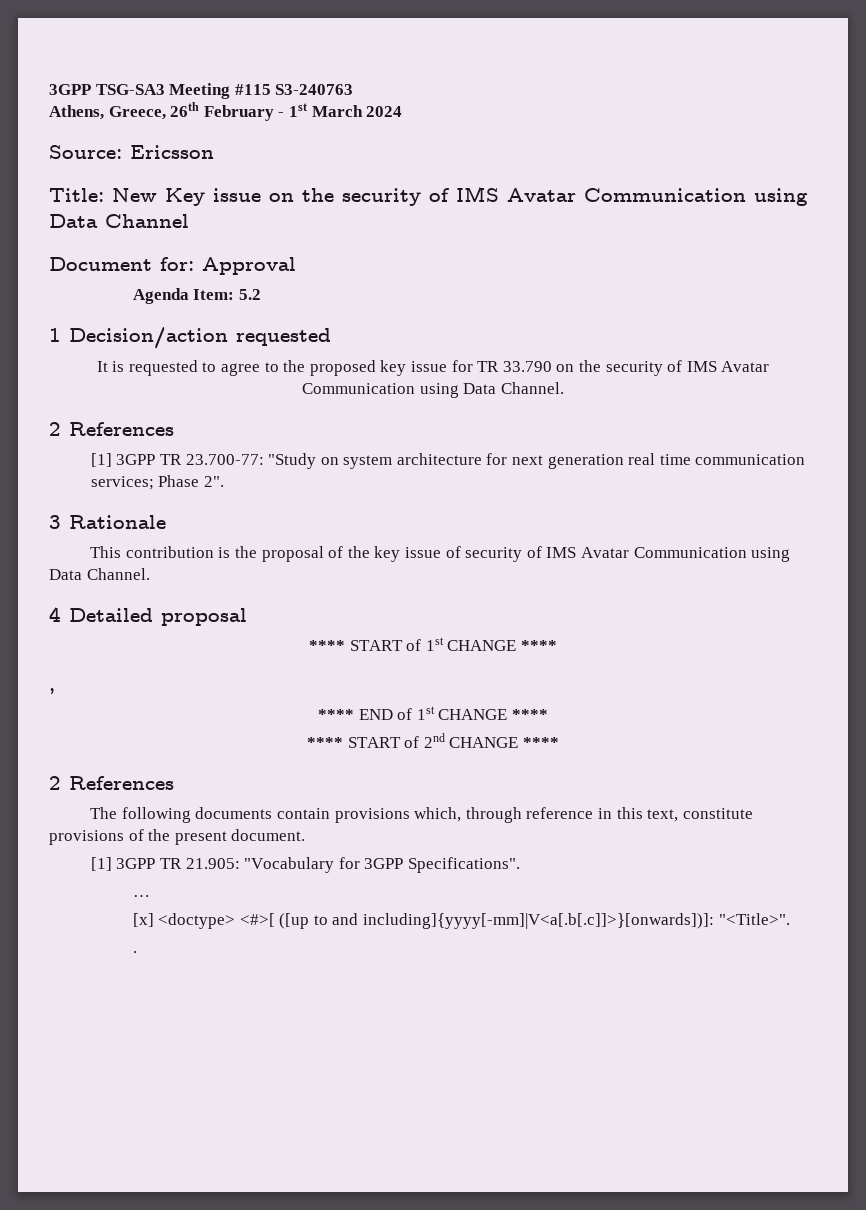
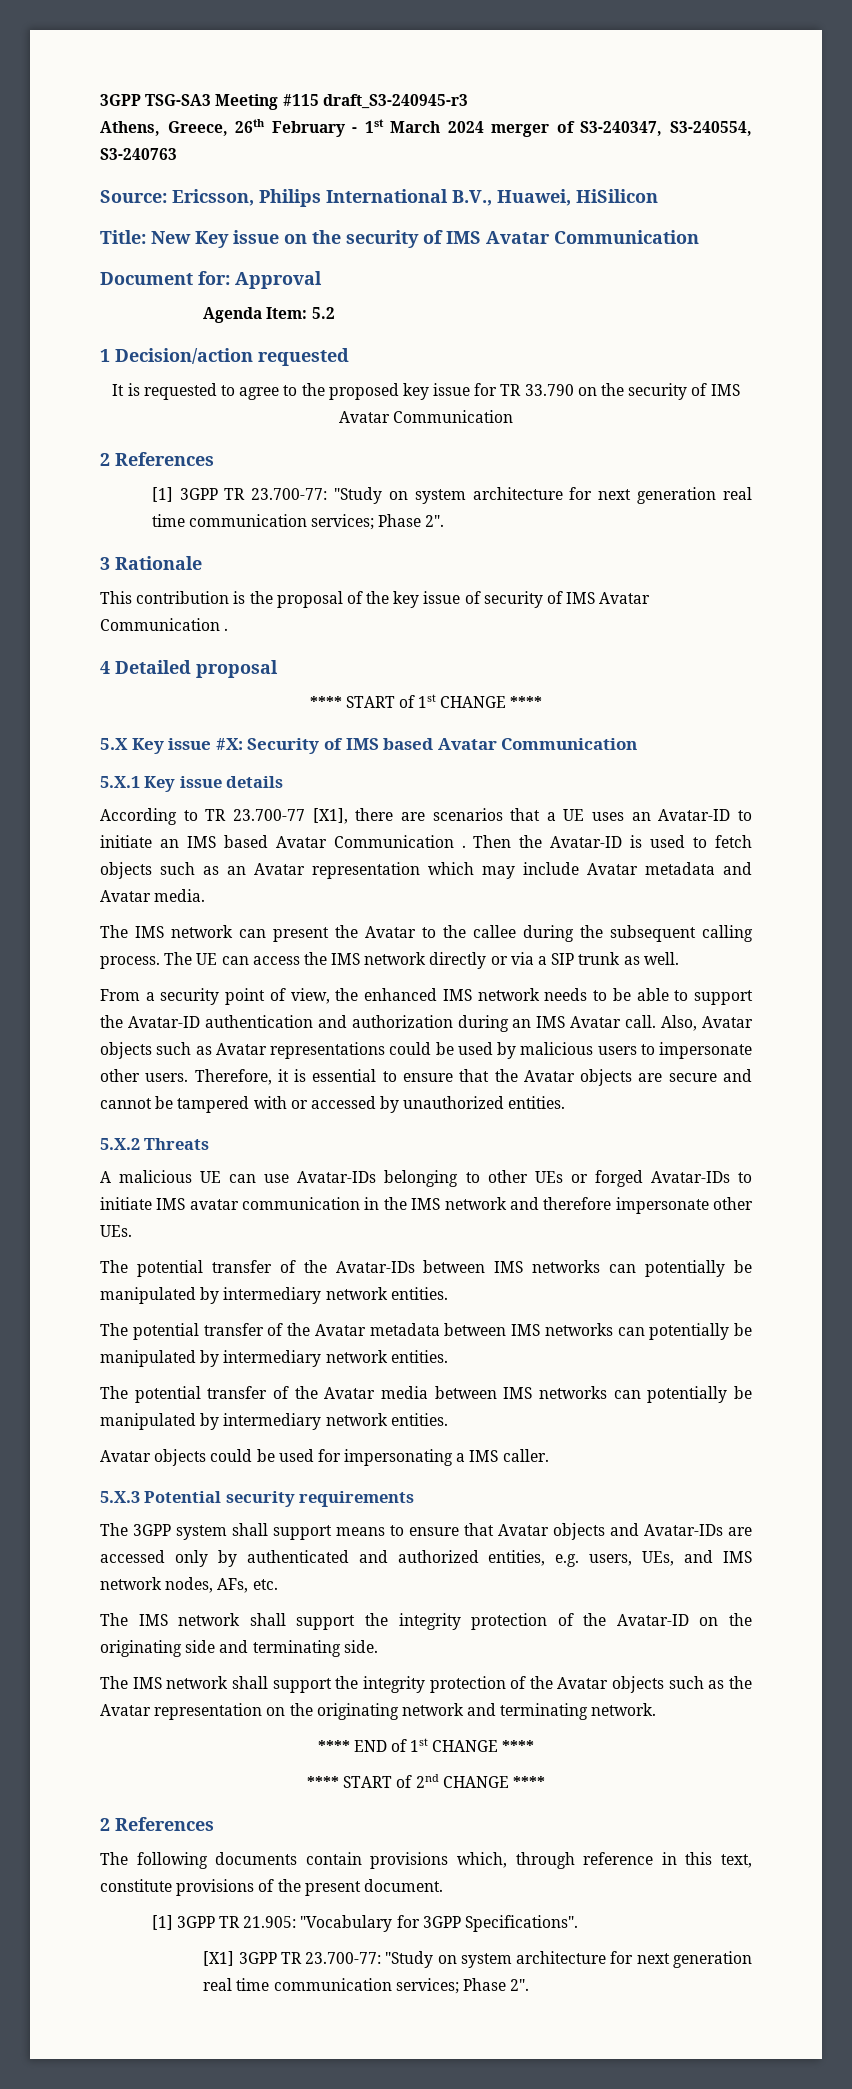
- 3GPP TSG-SA3 Meeting #115 S3-240763
+ 3GPP TSG-SA3 Meeting #115 draft_S3-240945-r3
- Athens, Greece, 26th February - 1st March 2024
- Source: Ericsson
+ Athens, Greece, 26th February - 1st March 2024 merger of S3-240347, S3-240554, S3-240763
+ Source: Ericsson, Philips International B.V., Huawei, HiSilicon
- Title: New Key issue on the security of IMS Avatar Communication using Data Channel
+ Title: New Key issue on the security of IMS Avatar Communication
- It is requested to agree to the proposed key issue for TR 33.790 on the security of IMS Avatar Communication using Data Channel.
+ It is requested to agree to the proposed key issue for TR 33.790 on the security of IMS Avatar Communication
- This contribution is the proposal of the key issue of security of IMS Avatar Communication using Data Channel.
+ This contribution is the proposal of the key issue of security of IMS Avatar Communication .
- ,
+ 5.X Key issue #X: Security of IMS based Avatar Communication
+ 5.X.1 Key issue details
+ According to TR 23.700-77 [X1], there are scenarios that a UE uses an Avatar-ID to initiate an IMS based Avatar Communication . Then the Avatar-ID is used to fetch objects such as an Avatar representation which may include Avatar metadata and Avatar media.
+ The IMS network can present the Avatar to the callee during the subsequent calling process. The UE can access the IMS network directly or via a SIP trunk as well.
+ From a security point of view, the enhanced IMS network needs to be able to support the Avatar-ID authentication and authorization during an IMS Avatar call. Also, Avatar objects such as Avatar representations could be used by malicious users to impersonate other users. Therefore, it is essential to ensure that the Avatar objects are secure and cannot be tampered with or accessed by unauthorized entities.
+ 5.X.2 Threats
+ A malicious UE can use Avatar-IDs belonging to other UEs or forged Avatar-IDs to initiate IMS avatar communication in the IMS network and therefore impersonate other UEs.
+ The potential transfer of the Avatar-IDs between IMS networks can potentially be manipulated by intermediary network entities.
+ The potential transfer of the Avatar metadata between IMS networks can potentially be manipulated by intermediary network entities.
+ The potential transfer of the Avatar media between IMS networks can potentially be manipulated by intermediary network entities.
+ Avatar objects could be used for impersonating a IMS caller.
+ 5.X.3 Potential security requirements
+ The 3GPP system shall support means to ensure that Avatar objects and Avatar-IDs are accessed only by authenticated and authorized entities, e.g. users, UEs, and IMS network nodes, AFs, etc.
+ The IMS network shall support the integrity protection of the Avatar-ID on the originating side and terminating side.
+ The IMS network shall support the integrity protection of the Avatar objects such as the Avatar representation on the originating network and terminating network.
- …
- [x] <doctype> <#>[ ([up to and including]{yyyy[-mm]|V<a[.b[.c]]>}[onwards])]: "<Title>".
- .
+ [X1] 3GPP TR 23.700-77: "Study on system architecture for next generation real time communication services; Phase 2".

